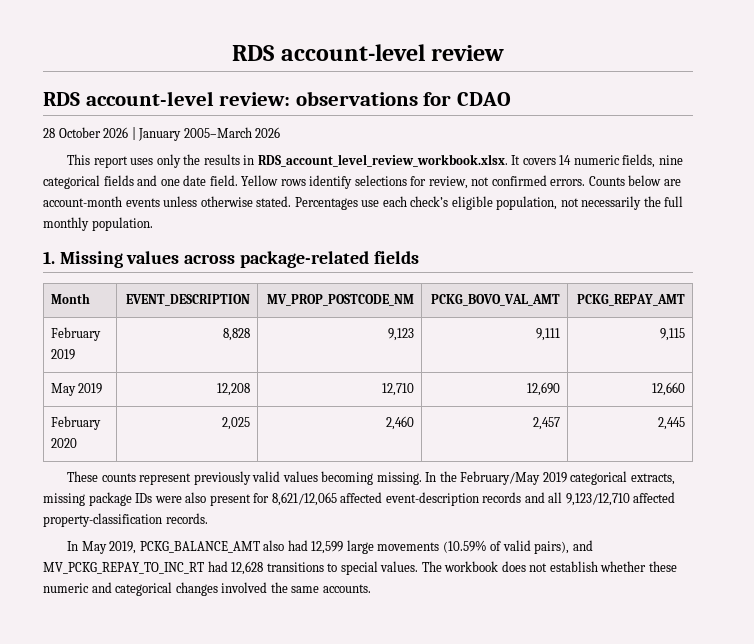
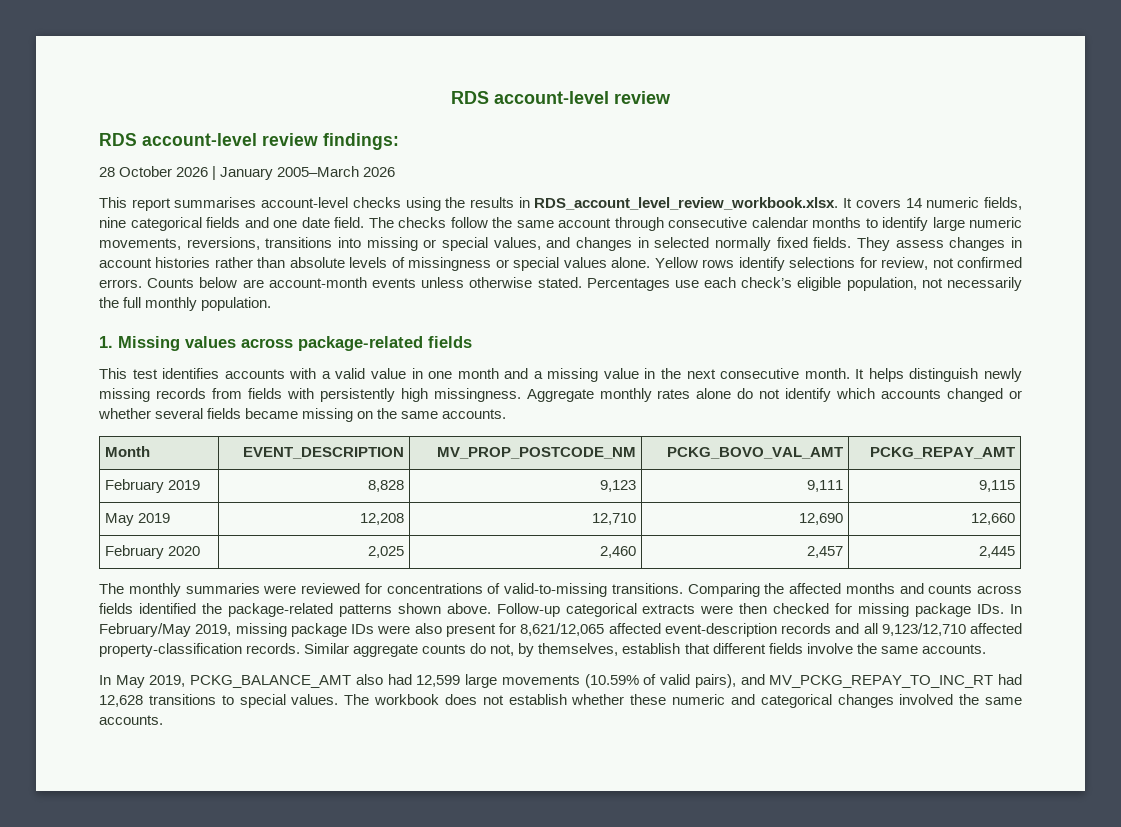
- RDS account-level review: observations for CDAO
+ RDS account-level review findings:
- This report uses only the results in RDS_account_level_review_workbook.xlsx. It covers 14 numeric fields, nine categorical fields and one date field.
+ This report summarises account-level checks using the results in RDS_account_level_review_workbook.xlsx. It covers 14 numeric fields, nine categorical fields and one date field.
+ The checks follow the same account through consecutive calendar months to identify large numeric movements, reversions, transitions into missing or special values, and changes in selected normally fixed fields. They assess changes in account histories rather than absolute levels of missingness or special values alone.
+ This test identifies accounts with a valid value in one month and a missing value in the next consecutive month. It helps distinguish newly missing records from fields with persistently high missingness. Aggregate monthly rates alone do not identify which accounts changed or whether several fields became missing on the same accounts.
- These counts represent previously valid values becoming missing. In the February/May 2019 categorical extracts, missing package IDs were also present for 8,621/12,065 affected event-description records and all 9,123/12,710 affected property-classification records.
+ The monthly summaries were reviewed for concentrations of valid-to-missing transitions. Comparing the affected months and counts across fields identified the package-related patterns shown above. Follow-up categorical extracts were then checked for missing package IDs. In February/May 2019, missing package IDs were also present for 8,621/12,065 affected event-description records and all 9,123/12,710 affected property-classification records. Similar aggregate counts do not, by themselves, establish that different fields involve the same accounts.

